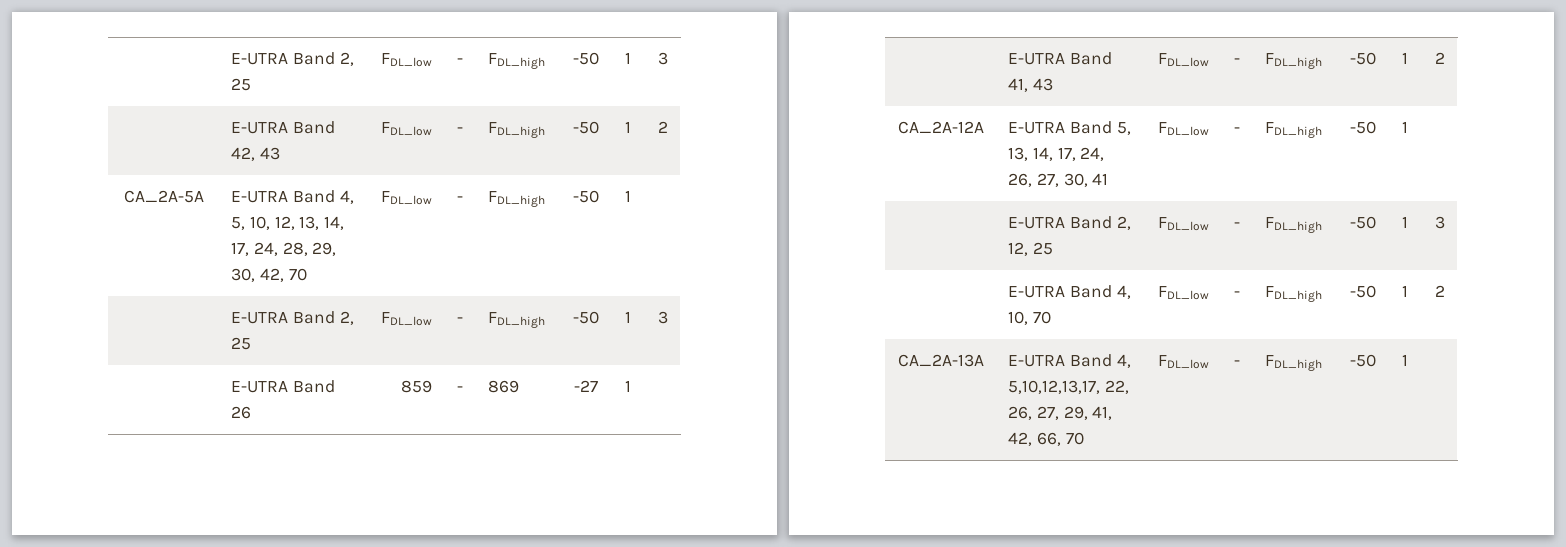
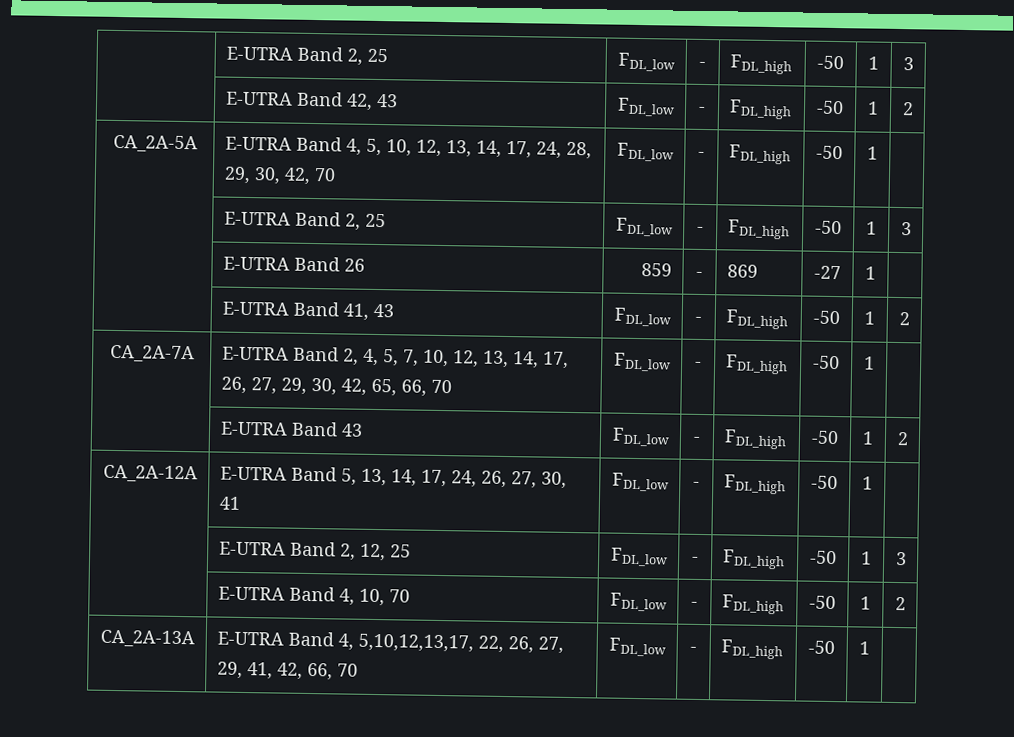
+ CA_2A-7A | E-UTRA Band 2, 4, 5, 7, 10, 12, 13, 14, 17, 26, 27, 29, 30, 42, 65, 66, 70 | FDL_low | - | FDL_high | -50 | 1 |
+ | E-UTRA Band 43 | FDL_low | - | FDL_high | -50 | 1 | 2

